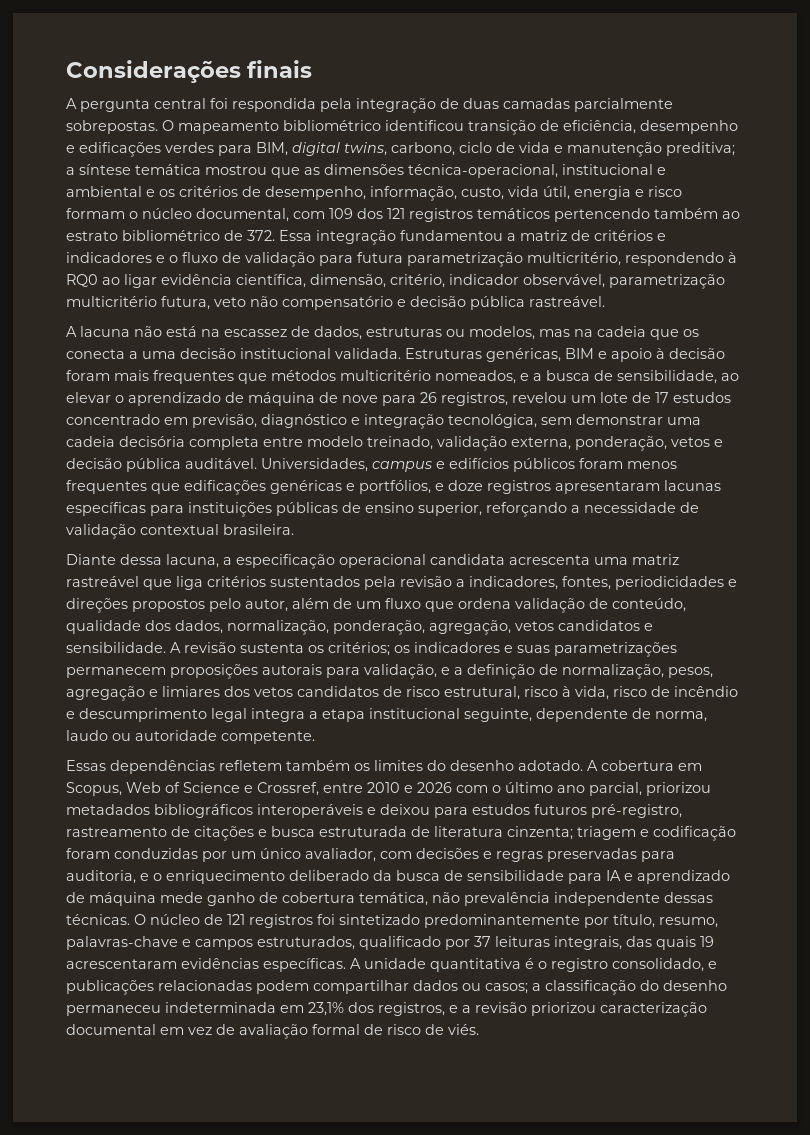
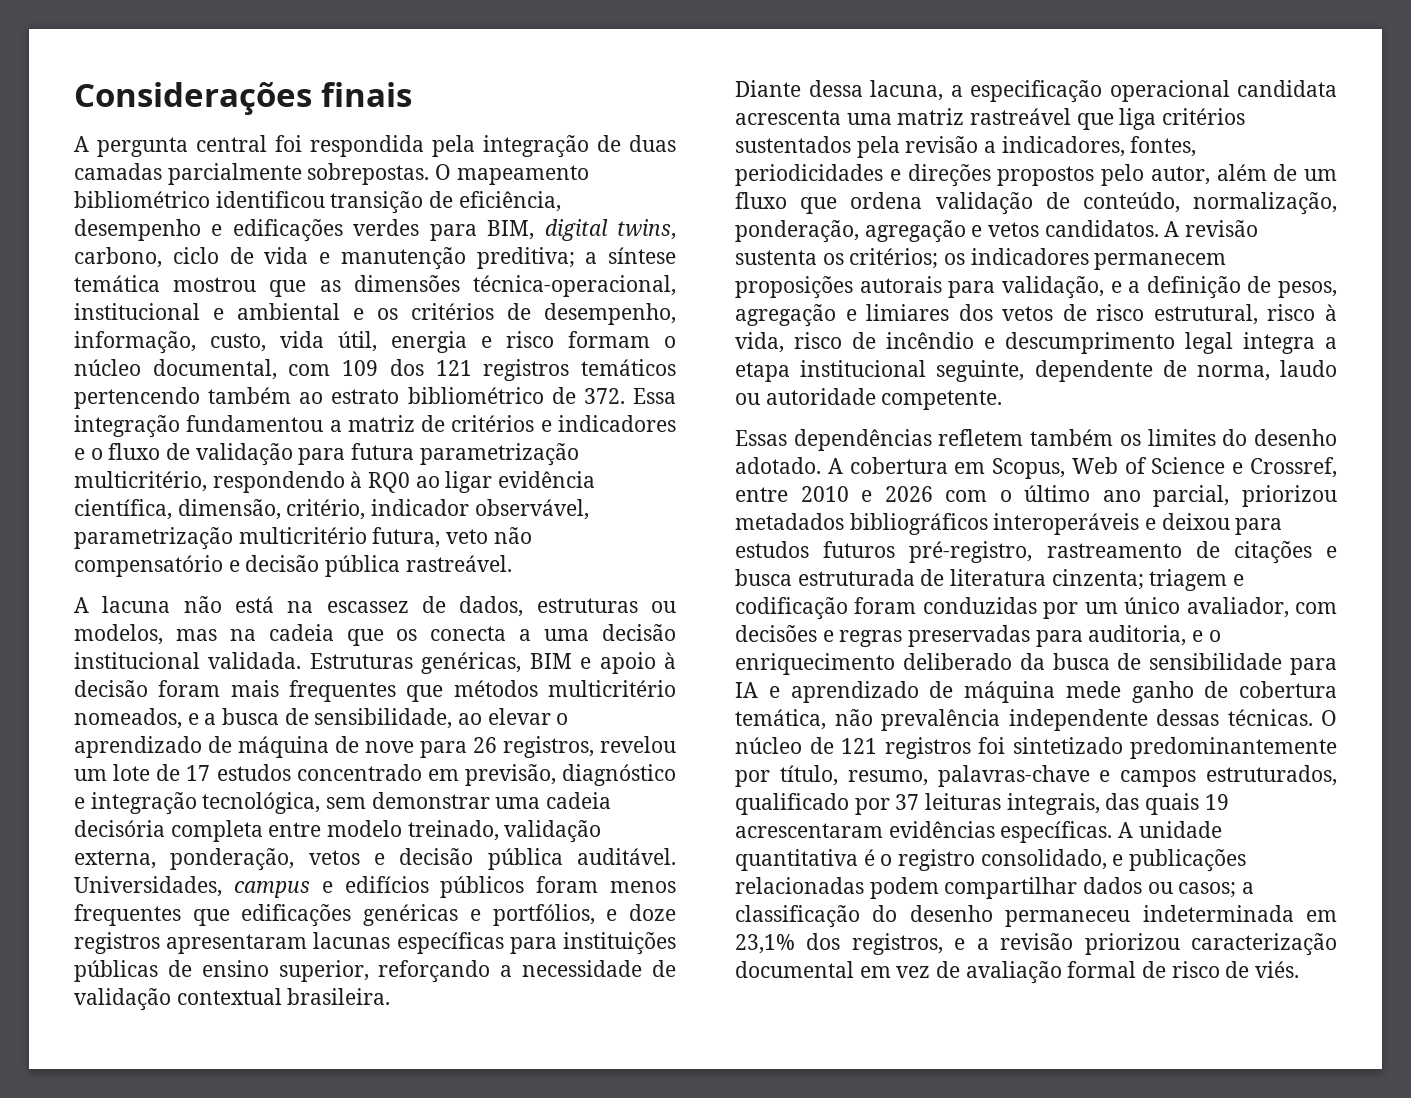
- Diante dessa lacuna, a especificação operacional candidata acrescenta uma matriz rastreável que liga critérios sustentados pela revisão a indicadores, fontes, periodicidades e direções propostos pelo autor, além de um fluxo que ordena validação de conteúdo, qualidade dos dados, normalização, ponderação, agregação, vetos candidatos e sensibilidade.
+ Diante dessa lacuna, a especificação operacional candidata acrescenta uma matriz rastreável que liga critérios sustentados pela revisão a indicadores, fontes, periodicidades e direções propostos pelo autor, além de um fluxo que ordena validação de conteúdo, normalização, ponderação, agregação e vetos candidatos.
- A revisão sustenta os critérios; os indicadores e suas parametrizações permanecem proposições autorais para validação, e a definição de normalização, pesos, agregação e limiares dos vetos candidatos de risco estrutural, risco à vida, risco de incêndio e descumprimento legal integra a etapa institucional seguinte, dependente de norma, laudo ou autoridade competente.
+ A revisão sustenta os critérios; os indicadores permanecem proposições autorais para validação, e a definição de pesos, agregação e limiares dos vetos de risco estrutural, risco à vida, risco de incêndio e descumprimento legal integra a etapa institucional seguinte, dependente de norma, laudo ou autoridade competente.

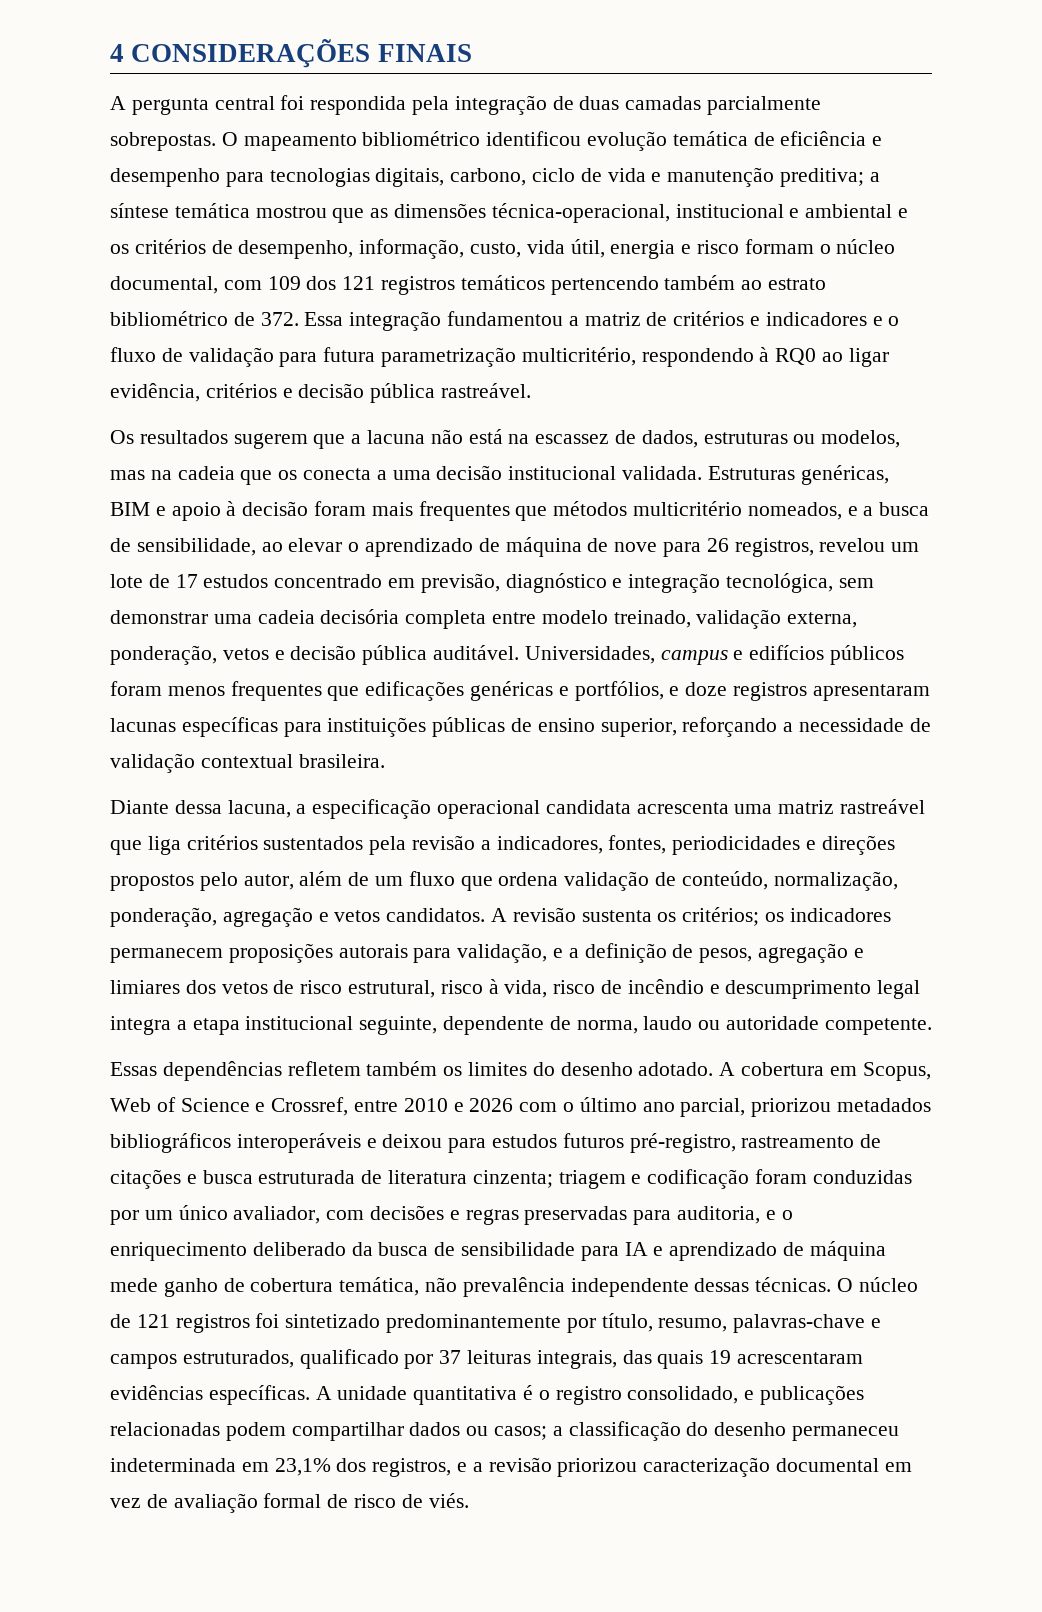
- Considerações finais
+ 4 CONSIDERAÇÕES FINAIS
- O mapeamento bibliométrico identificou transição de eficiência, desempenho e edificações verdes para BIM, digital twins, carbono, ciclo de vida e manutenção preditiva;
+ O mapeamento bibliométrico identificou evolução temática de eficiência e desempenho para tecnologias digitais, carbono, ciclo de vida e manutenção preditiva;
- a síntese temática mostrou que as dimensões técnica-operacional, institucional e ambiental e os critérios de desempenho, informação, custo, vida útil, energia e risco formam o núcleo documental, com 109 dos 121 registros temáticos pertencendo também ao estrato bibliométrico de 372. Essa integração fundamentou a matriz de critérios e indicadores e o fluxo de validação para futura parametrização multicritério, respondendo à RQ0 ao ligar evidência científica, dimensão, critério, indicador observável, parametrização multicritério futura, veto não compensatório e decisão pública rastreável.
+ a síntese temática mostrou que as dimensões técnica-operacional, institucional e ambiental e os critérios de desempenho, informação, custo, vida útil, energia e risco formam o núcleo documental, com 109 dos 121 registros temáticos pertencendo também ao estrato bibliométrico de 372. Essa integração fundamentou a matriz de critérios e indicadores e o fluxo de validação para futura parametrização multicritério, respondendo à RQ0 ao ligar evidência, critérios e decisão pública rastreável.
- A lacuna não está na escassez de dados, estruturas ou modelos, mas na cadeia que os conecta a uma decisão institucional validada.
+ Os resultados sugerem que a lacuna não está na escassez de dados, estruturas ou modelos, mas na cadeia que os conecta a uma decisão institucional validada.

